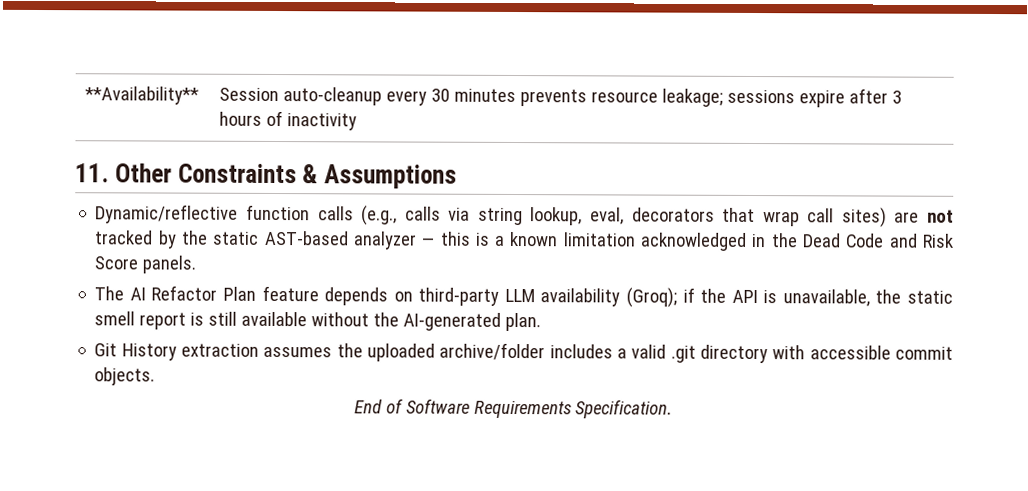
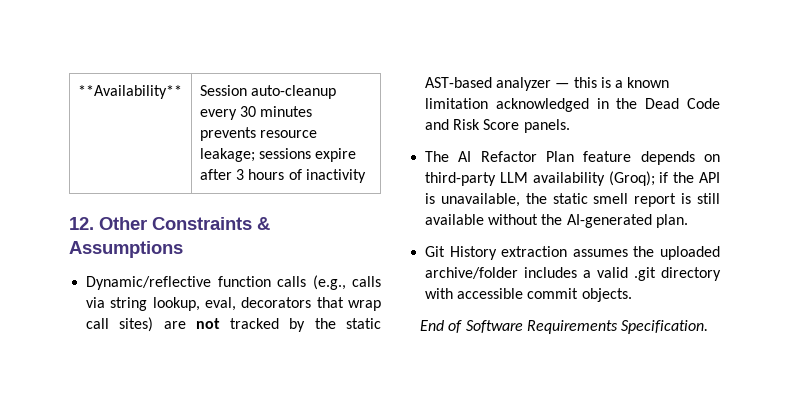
- 11. Other Constraints & Assumptions
+ 12. Other Constraints & Assumptions

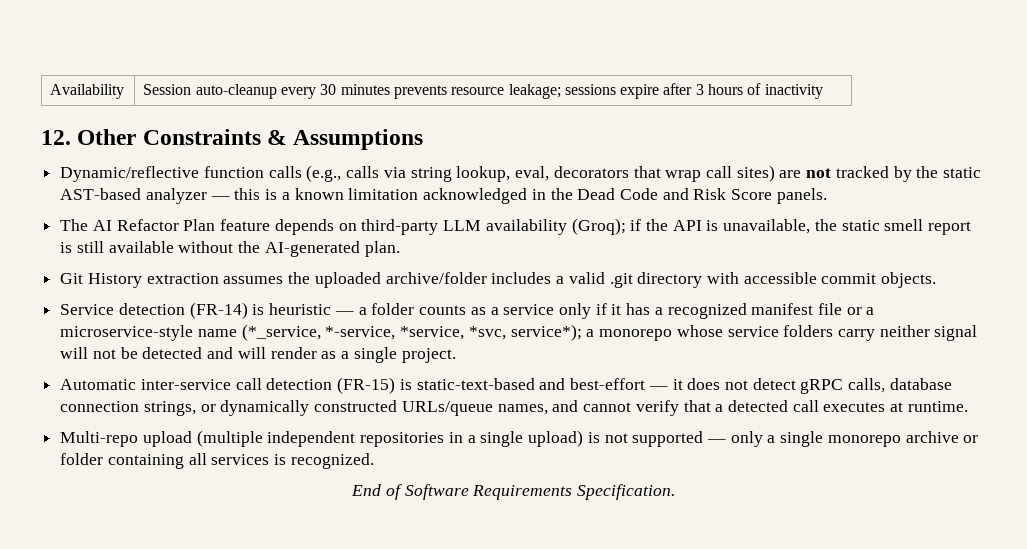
- **Availability** | Session auto-cleanup every 30 minutes prevents resource leakage; sessions expire after 3 hours of inactivity
+ Availability | Session auto-cleanup every 30 minutes prevents resource leakage; sessions expire after 3 hours of inactivity
+ Service detection (FR-14) is heuristic — a folder counts as a service only if it has a recognized manifest file or a microservice-style name (*_service, *-service, *service, *svc, service*); a monorepo whose service folders carry neither signal will not be detected and will render as a single project.
+ Automatic inter-service call detection (FR-15) is static-text-based and best-effort — it does not detect gRPC calls, database connection strings, or dynamically constructed URLs/queue names, and cannot verify that a detected call executes at runtime.
+ Multi-repo upload (multiple independent repositories in a single upload) is not supported — only a single monorepo archive or folder containing all services is recognized.

